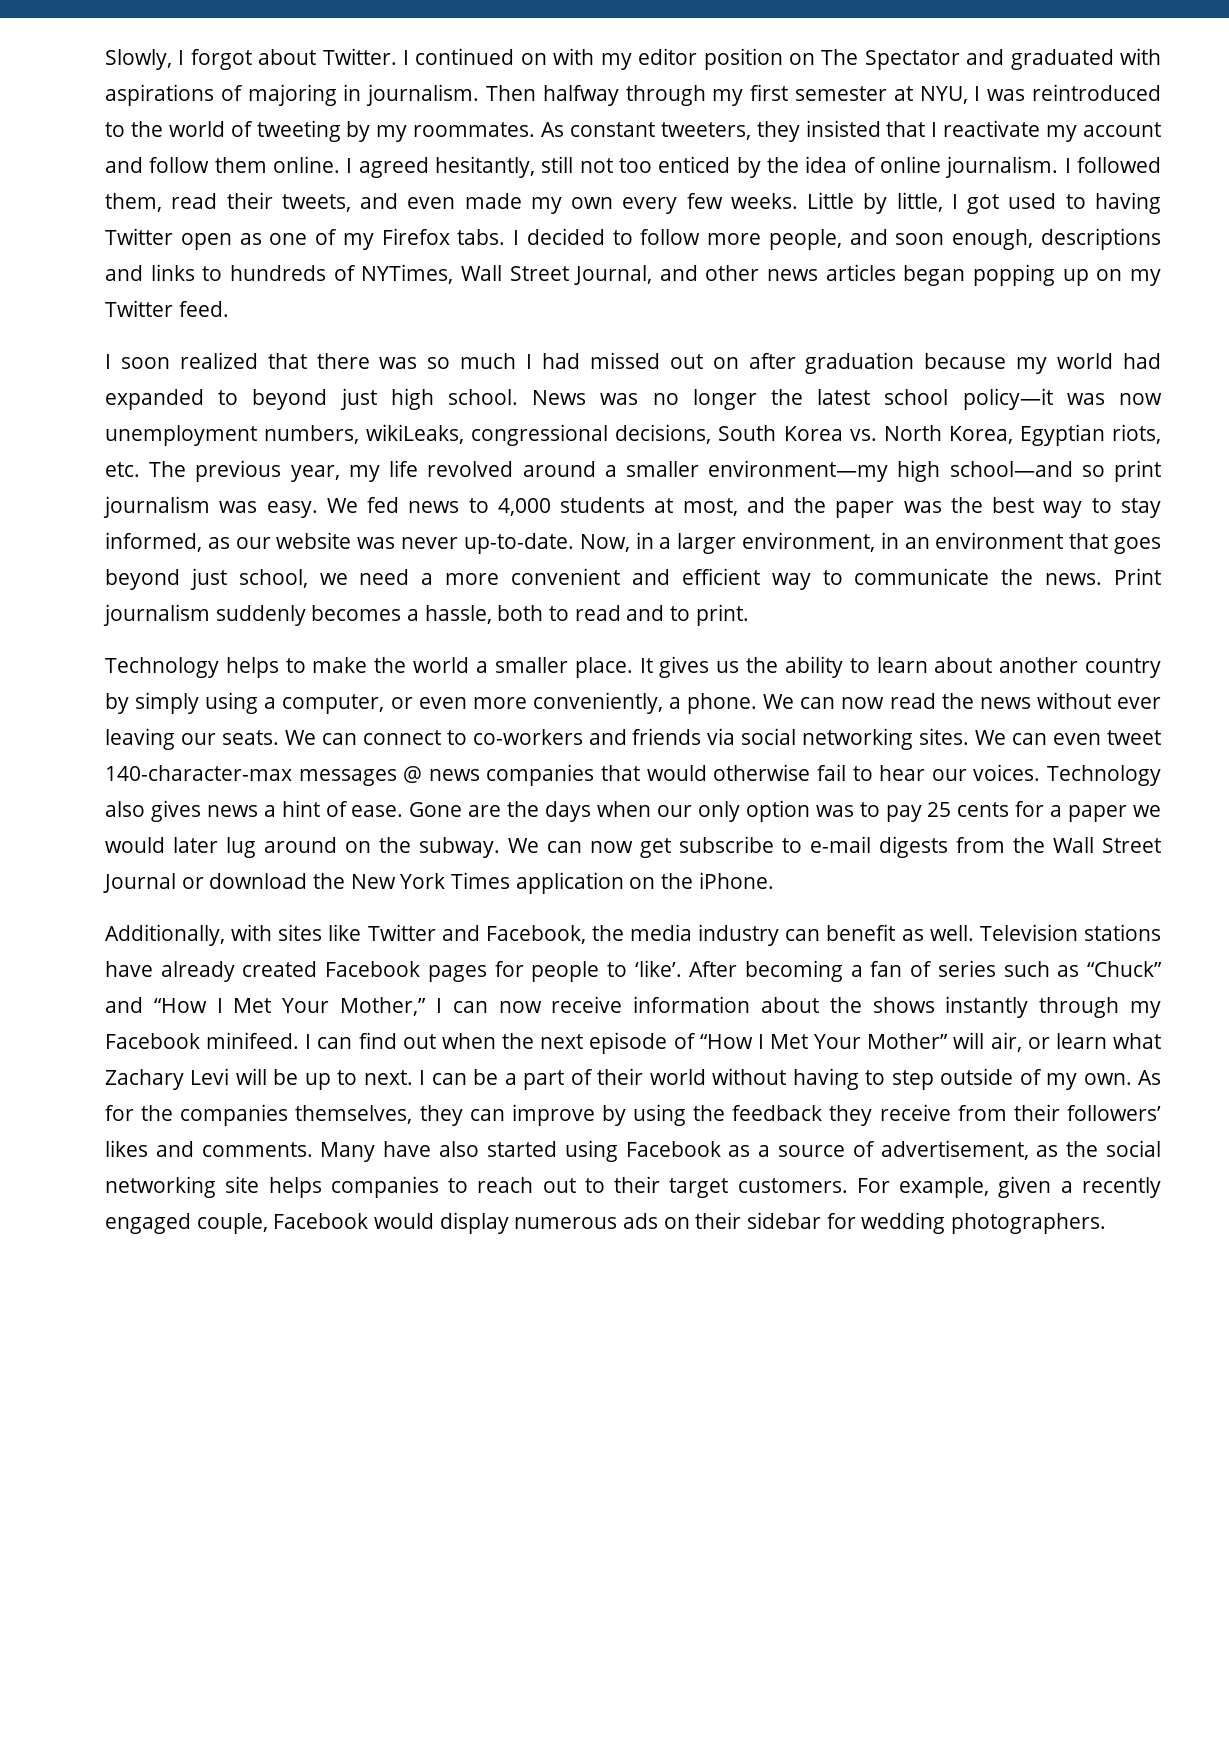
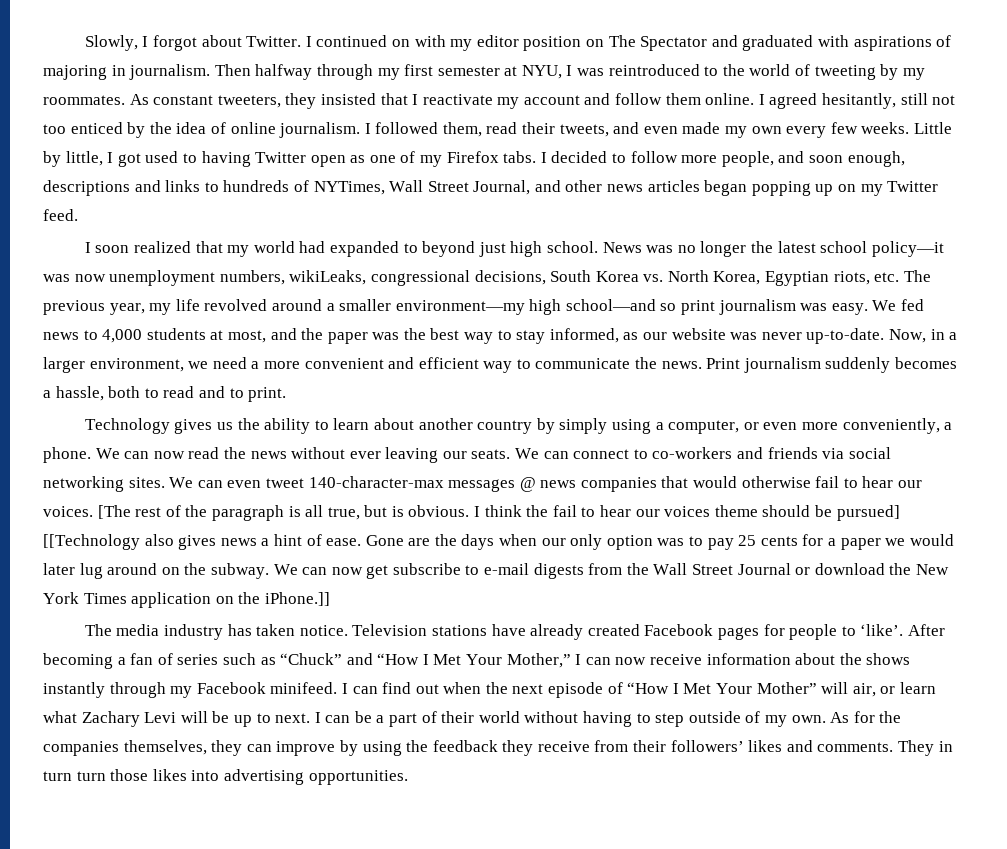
- I soon realized that there was so much I had missed out on after graduation because my world had expanded to beyond just high school.
+ I soon realized that my world had expanded to beyond just high school.
- Now, in a larger environment, in an environment that goes beyond just school, we need a more convenient and efficient way to communicate the news.
+ Now, in a larger environment, we need a more convenient and efficient way to communicate the news.
- Technology helps to make the world a smaller place. It gives us the ability to learn about another country by simply using a computer, or even more conveniently, a phone.
+ Technology gives us the ability to learn about another country by simply using a computer, or even more conveniently, a phone.
- Technology also gives news a hint of ease.
+ [The rest of the paragraph is all true, but is obvious. I think the fail to hear our voices theme should be pursued] [[Technology also gives news a hint of ease.
- We can now get subscribe to e-mail digests from the Wall Street Journal or download the New York Times application on the iPhone.
- Additionally, with sites like Twitter and Facebook, the media industry can benefit as well.
+ We can now get subscribe to e-mail digests from the Wall Street Journal or download the New York Times application on the iPhone.]]
+ The media industry has taken notice.
- Many have also started using Facebook as a source of advertisement, as the social networking site helps companies to reach out to their target customers. For example, given a recently engaged couple, Facebook would display numerous ads on their sidebar for wedding photographers.
+ They in turn turn those likes into advertising opportunities.

